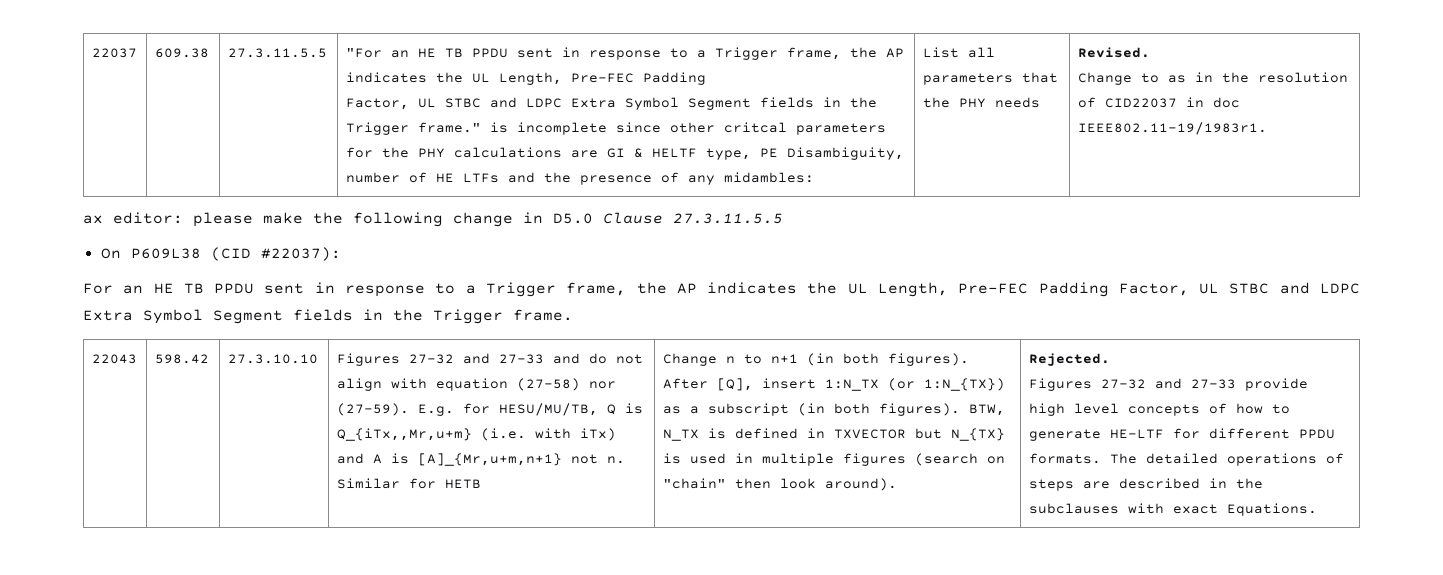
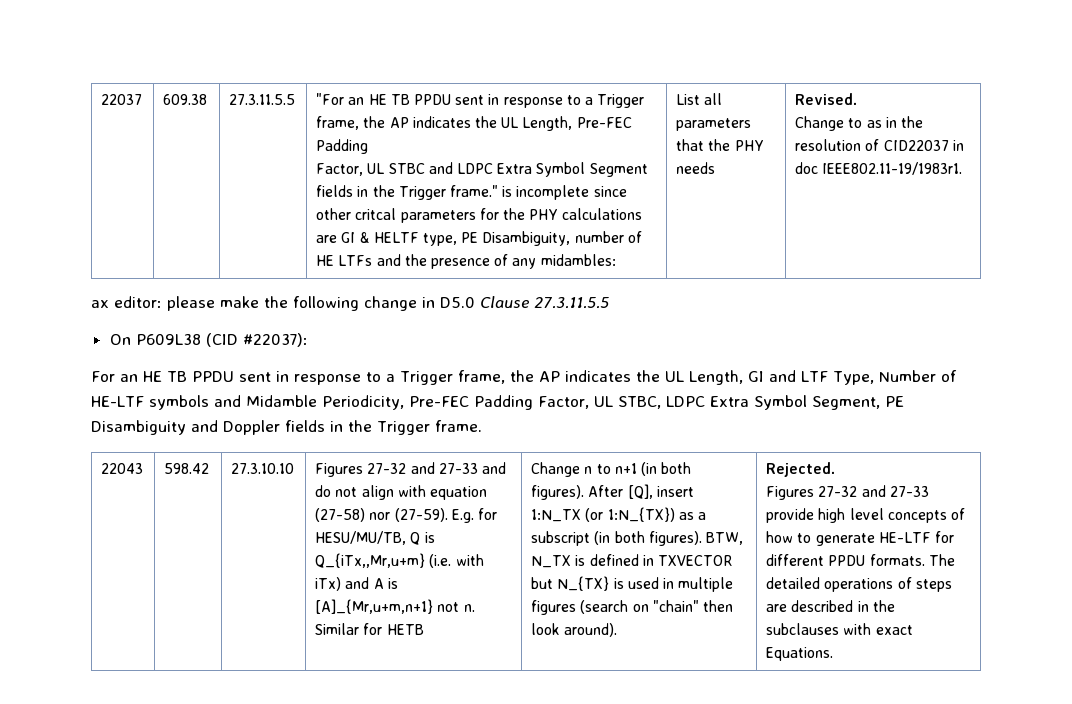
- For an HE TB PPDU sent in response to a Trigger frame, the AP indicates the UL Length, Pre-FEC Padding Factor, UL STBC and LDPC Extra Symbol Segment fields in the Trigger frame.
+ For an HE TB PPDU sent in response to a Trigger frame, the AP indicates the UL Length, GI and LTF Type, Number of HE-LTF symbols and Midamble Periodicity, Pre-FEC Padding Factor, UL STBC, LDPC Extra Symbol Segment, PE Disambiguity and Doppler fields in the Trigger frame.

